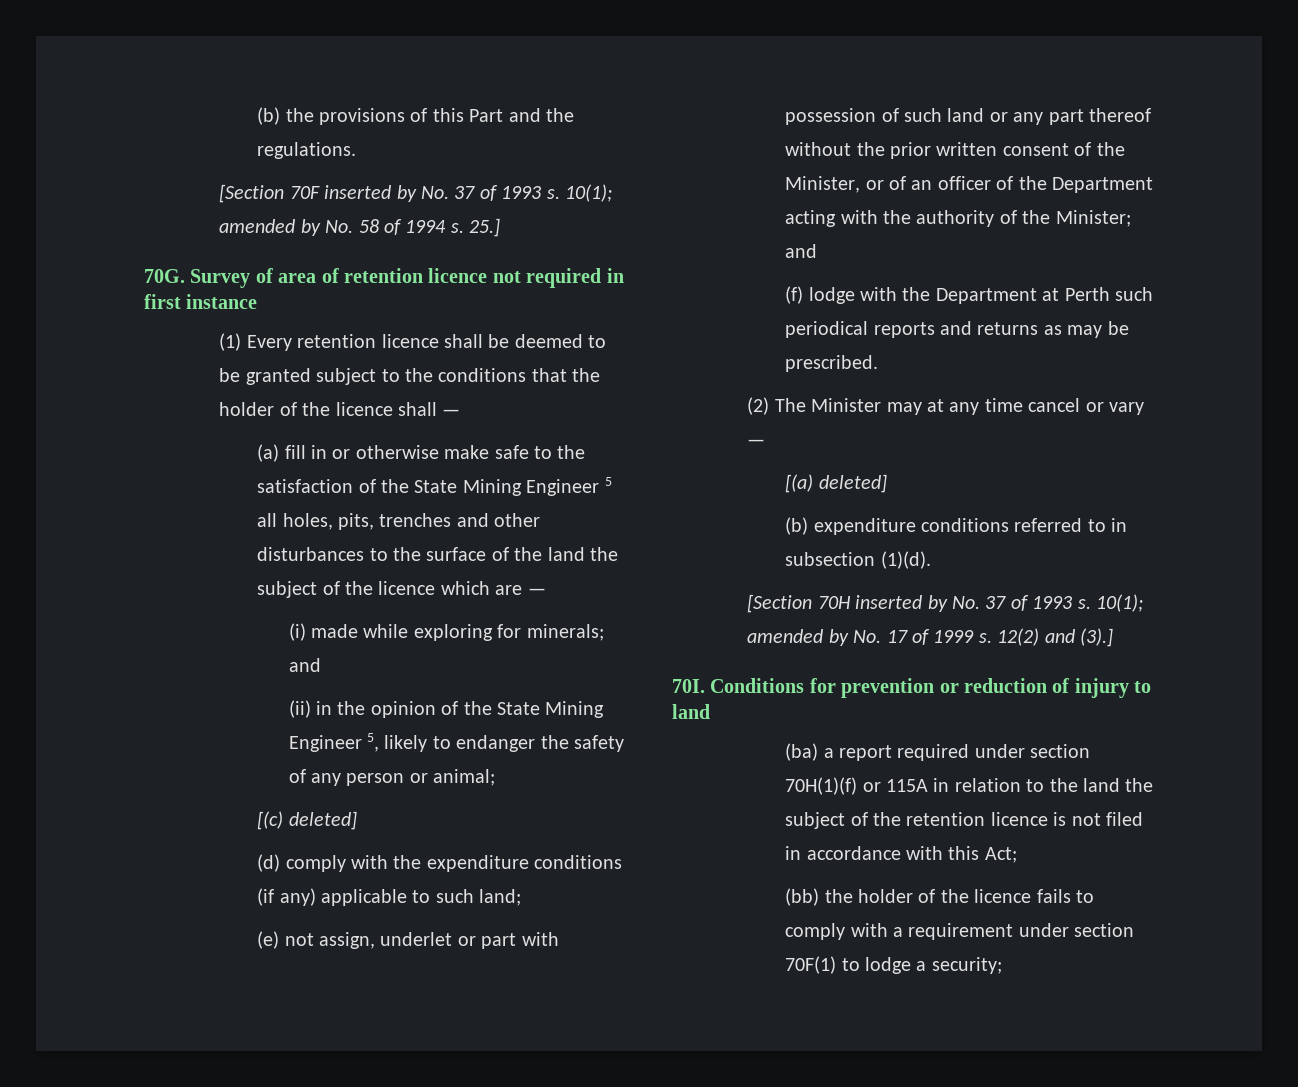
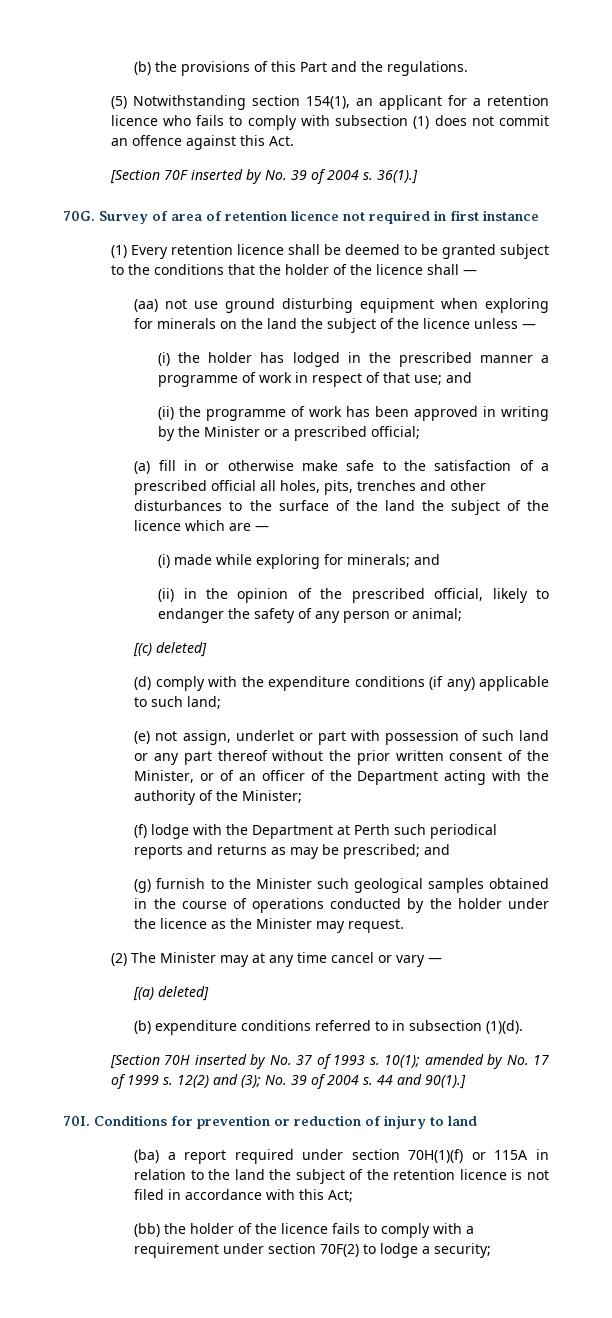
+ (5) Notwithstanding section 154(1), an applicant for a retention licence who fails to comply with subsection (1) does not commit an offence against this Act.
- [Section 70F inserted by No. 37 of 1993 s. 10(1); amended by No. 58 of 1994 s. 25.]
+ [Section 70F inserted by No. 39 of 2004 s. 36(1).]
+ (aa) not use ground disturbing equipment when exploring for minerals on the land the subject of the licence unless —
+ (i) the holder has lodged in the prescribed manner a programme of work in respect of that use; and
+ (ii) the programme of work has been approved in writing by the Minister or a prescribed official;
- (a) fill in or otherwise make safe to the satisfaction of the State Mining Engineer 5 all holes, pits, trenches and other disturbances to the surface of the land the subject of the licence which are —
+ (a) fill in or otherwise make safe to the satisfaction of a prescribed official all holes, pits, trenches and other disturbances to the surface of the land the subject of the licence which are —
- (ii) in the opinion of the State Mining Engineer 5, likely to endanger the safety of any person or animal;
+ (ii) in the opinion of the prescribed official, likely to endanger the safety of any person or animal;
- (e) not assign, underlet or part with possession of such land or any part thereof without the prior written consent of the Minister, or of an officer of the Department acting with the authority of the Minister; and
+ (e) not assign, underlet or part with possession of such land or any part thereof without the prior written consent of the Minister, or of an officer of the Department acting with the authority of the Minister;
- (f) lodge with the Department at Perth such periodical reports and returns as may be prescribed.
+ (f) lodge with the Department at Perth such periodical reports and returns as may be prescribed; and
+ (g) furnish to the Minister such geological samples obtained in the course of operations conducted by the holder under the licence as the Minister may request.
- 12(2) and (3).]
+ 12(2) and (3); No. 39 of 2004 s. 44 and 90(1).]
- (bb) the holder of the licence fails to comply with a requirement under section 70F(1) to lodge a security;
+ (bb) the holder of the licence fails to comply with a requirement under section 70F(2) to lodge a security;

